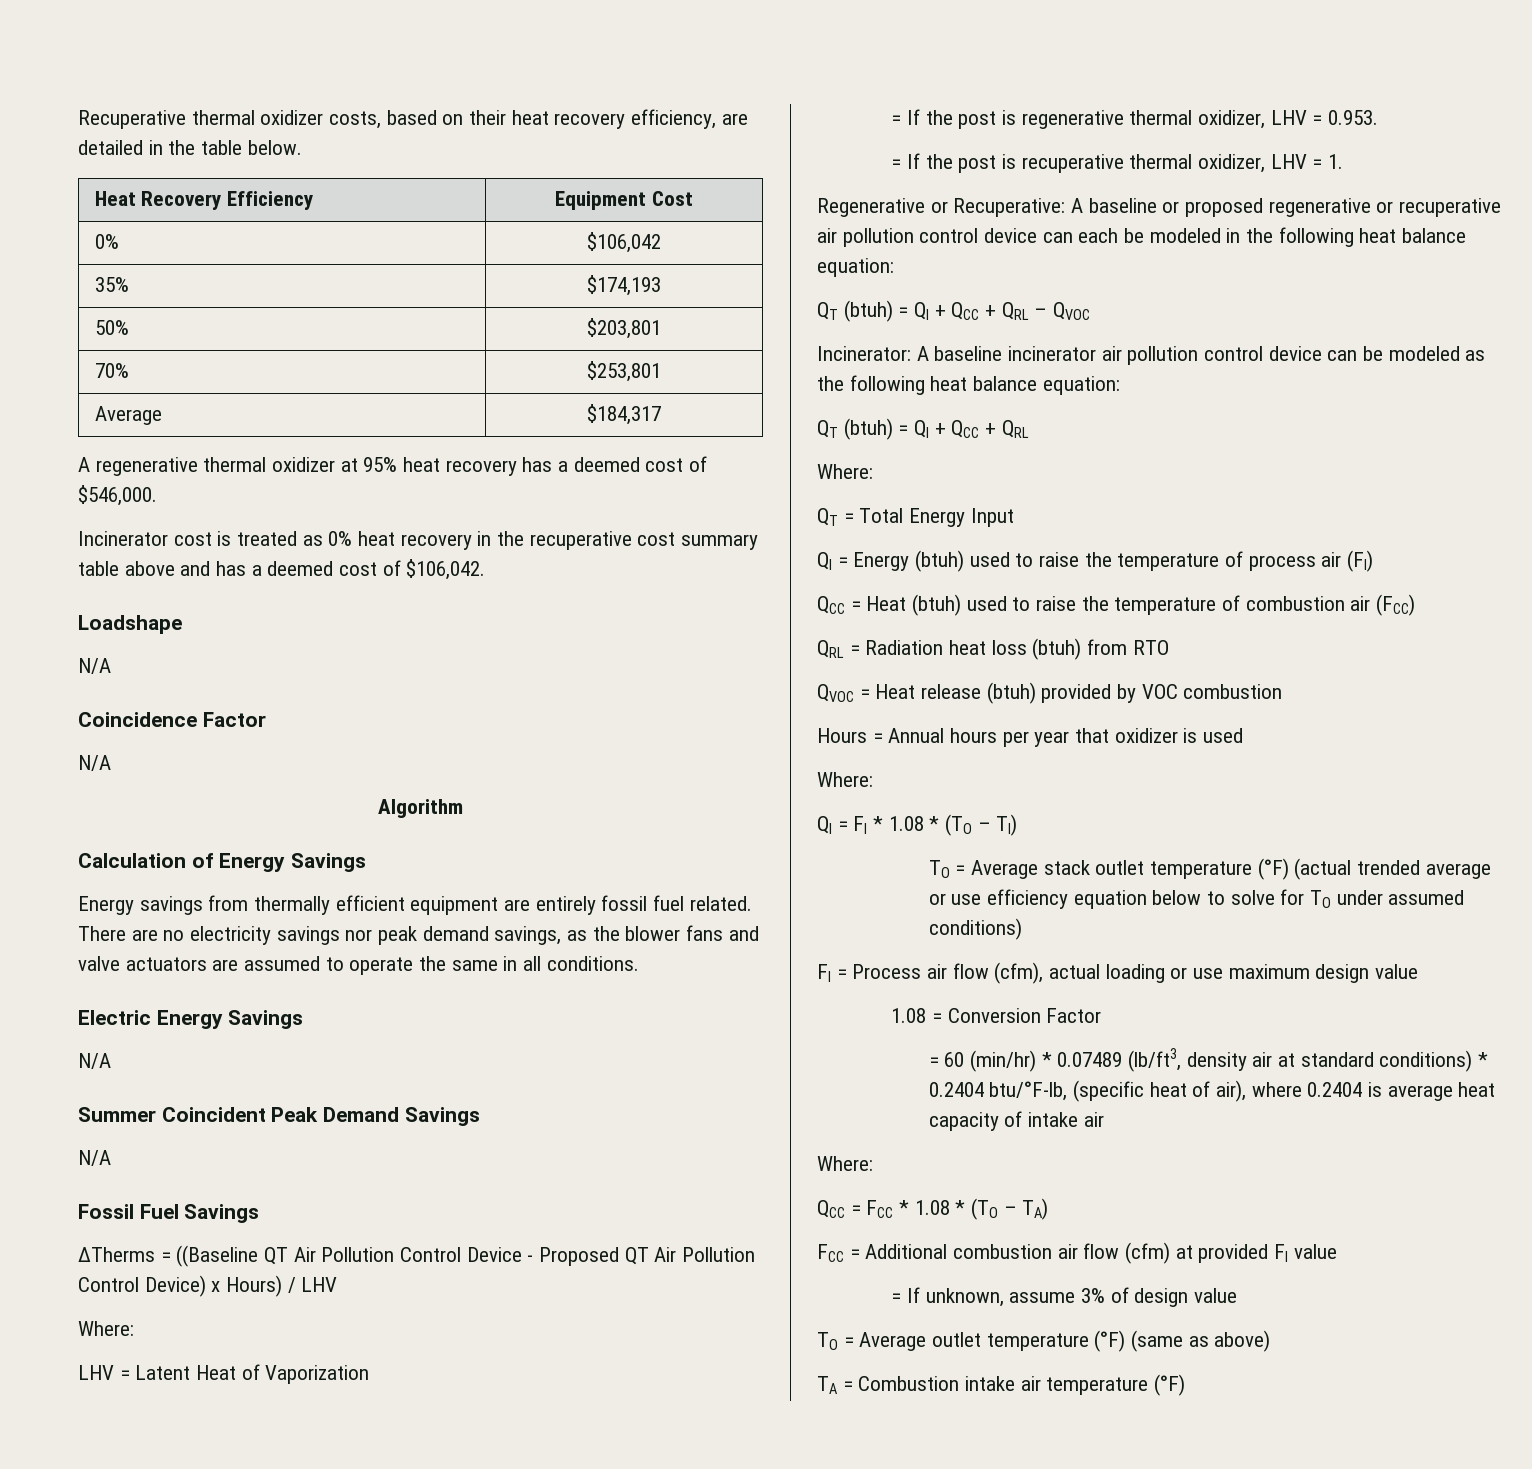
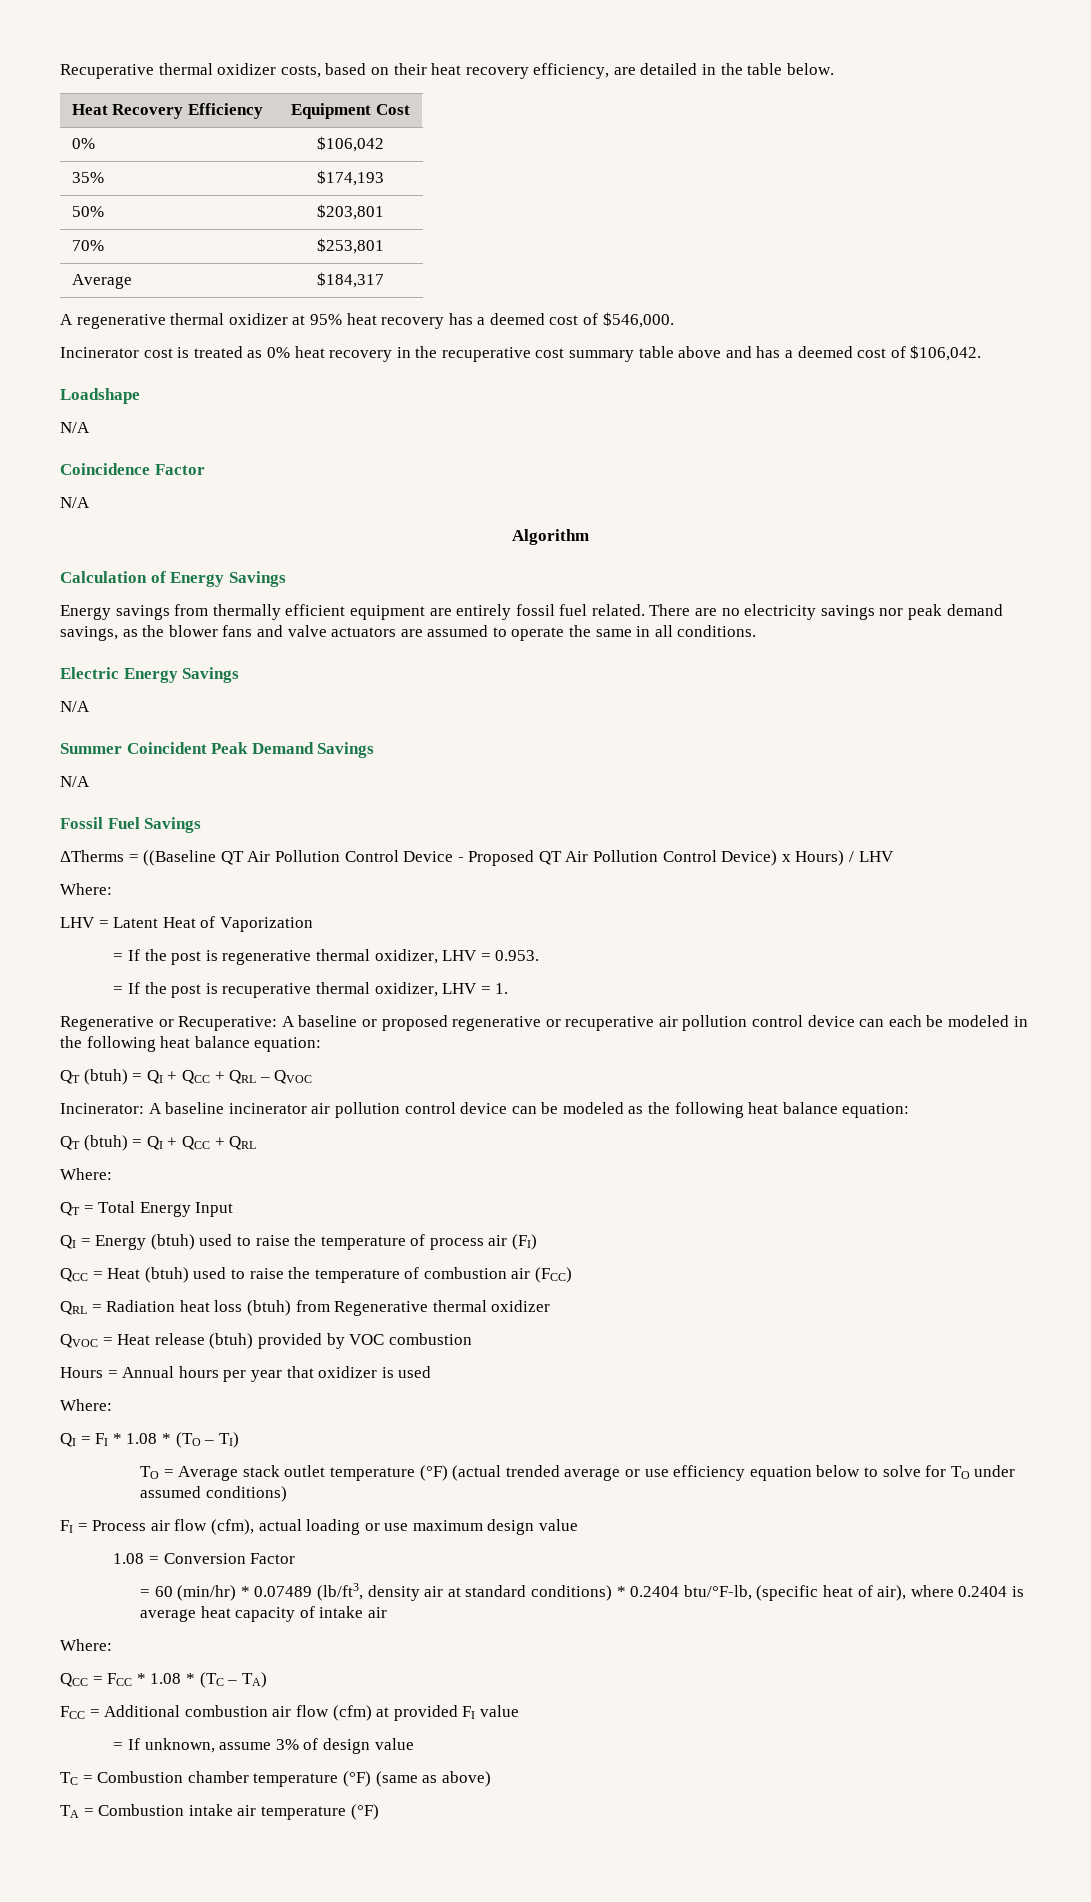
- QRL = Radiation heat loss (btuh) from RTO
+ QRL = Radiation heat loss (btuh) from Regenerative thermal oxidizer
- QCC = FCC * 1.08 * (TO – TA)
+ QCC = FCC * 1.08 * (TC – TA)
- TO = Average outlet temperature (°F) (same as above)
+ TC = Combustion chamber temperature (°F) (same as above)

